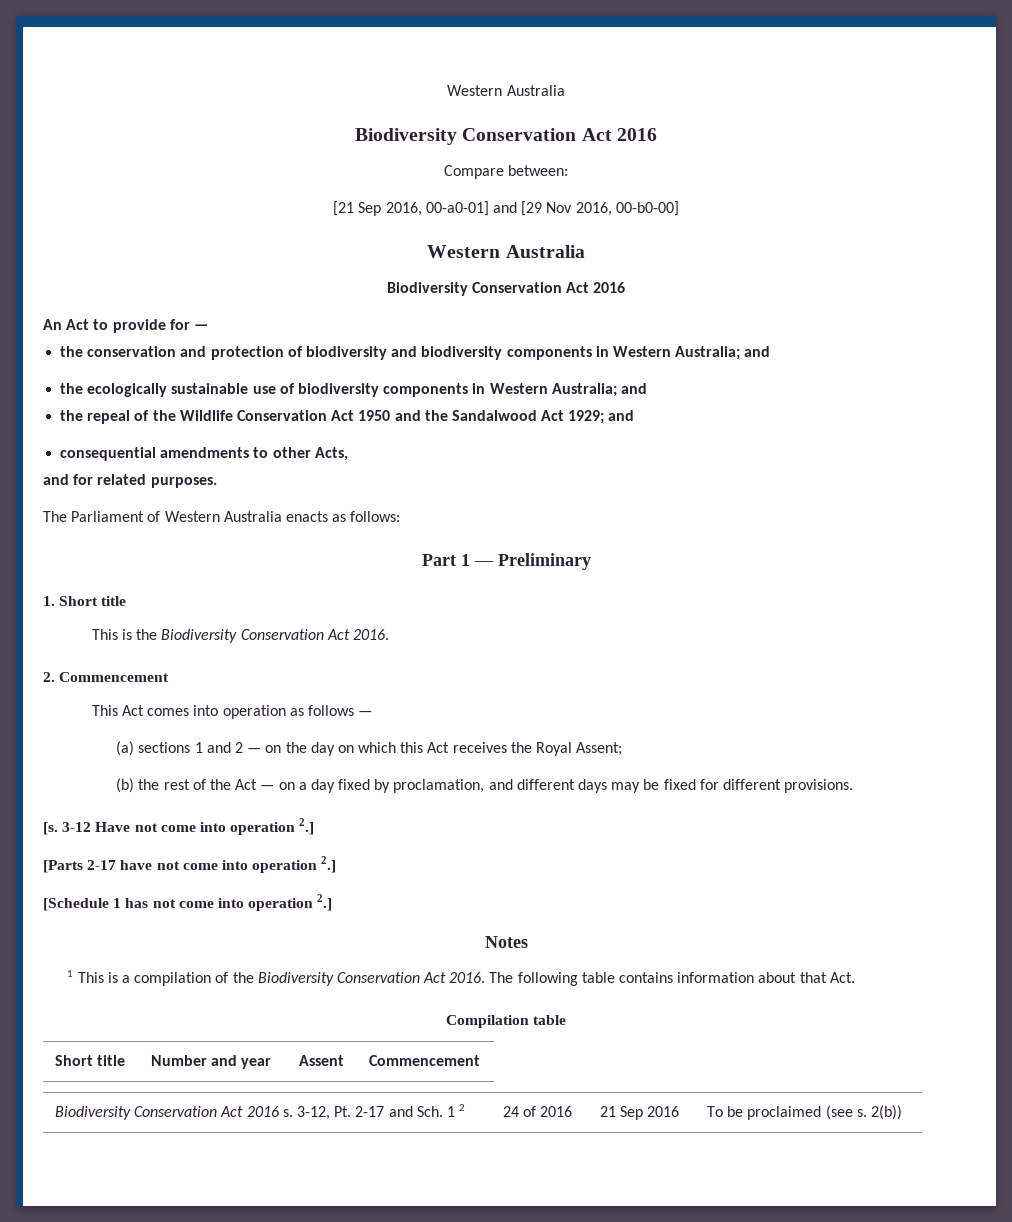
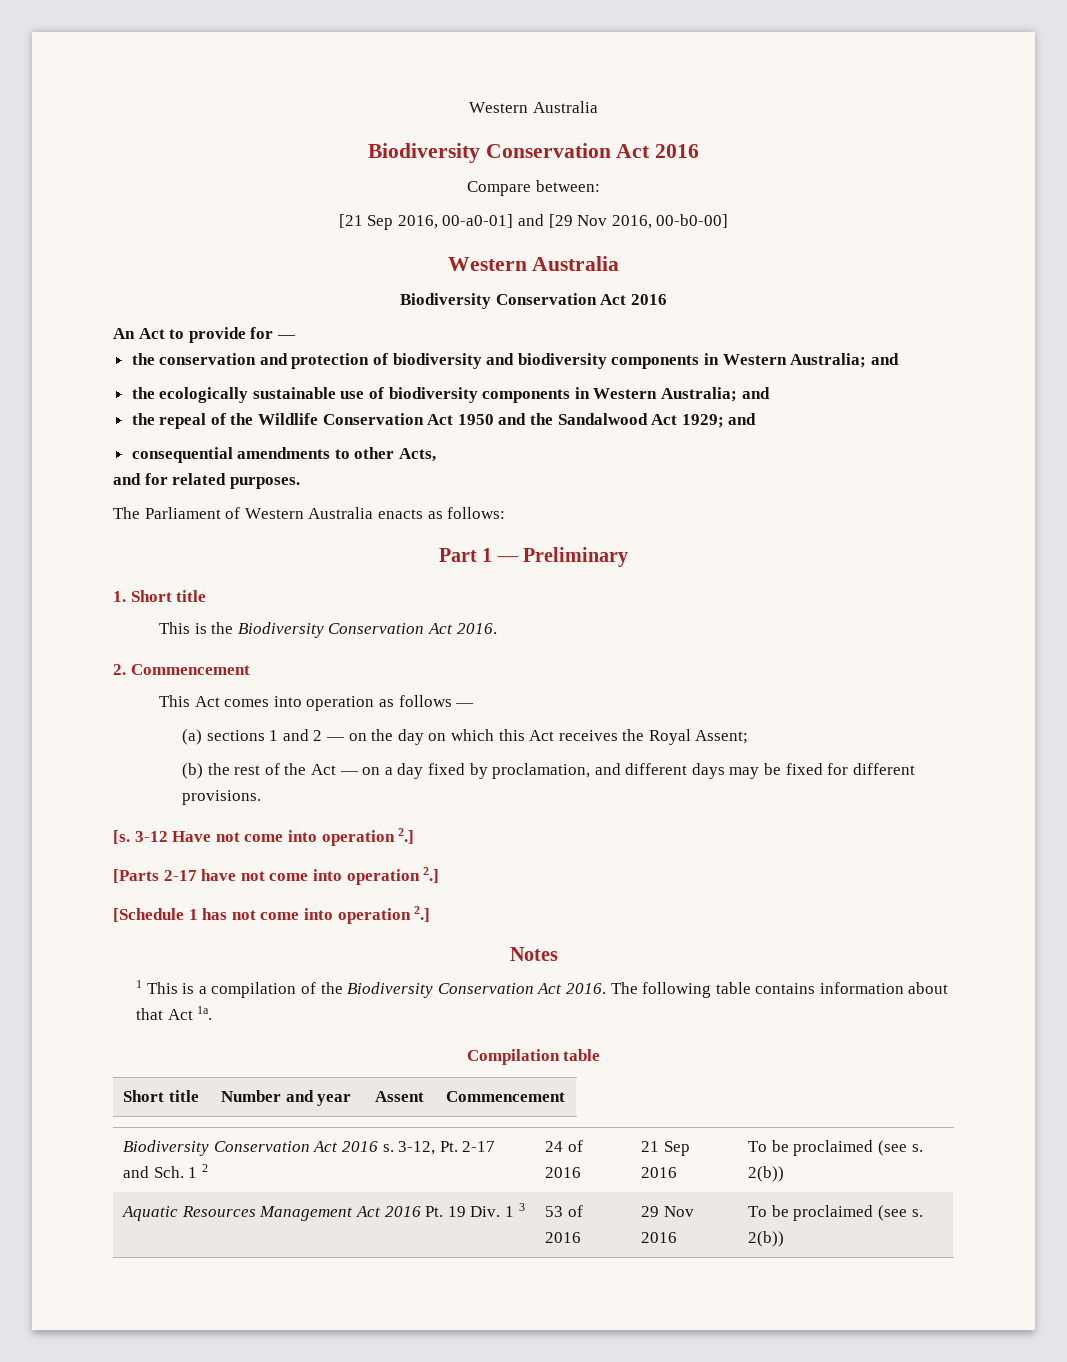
- The following table contains information about that Act.
+ The following table contains information about that Act 1a.
+ Aquatic Resources Management Act 2016 Pt. 19 Div. 1 3 | 53 of 2016 | 29 Nov 2016 | To be proclaimed (see s. 2(b))

